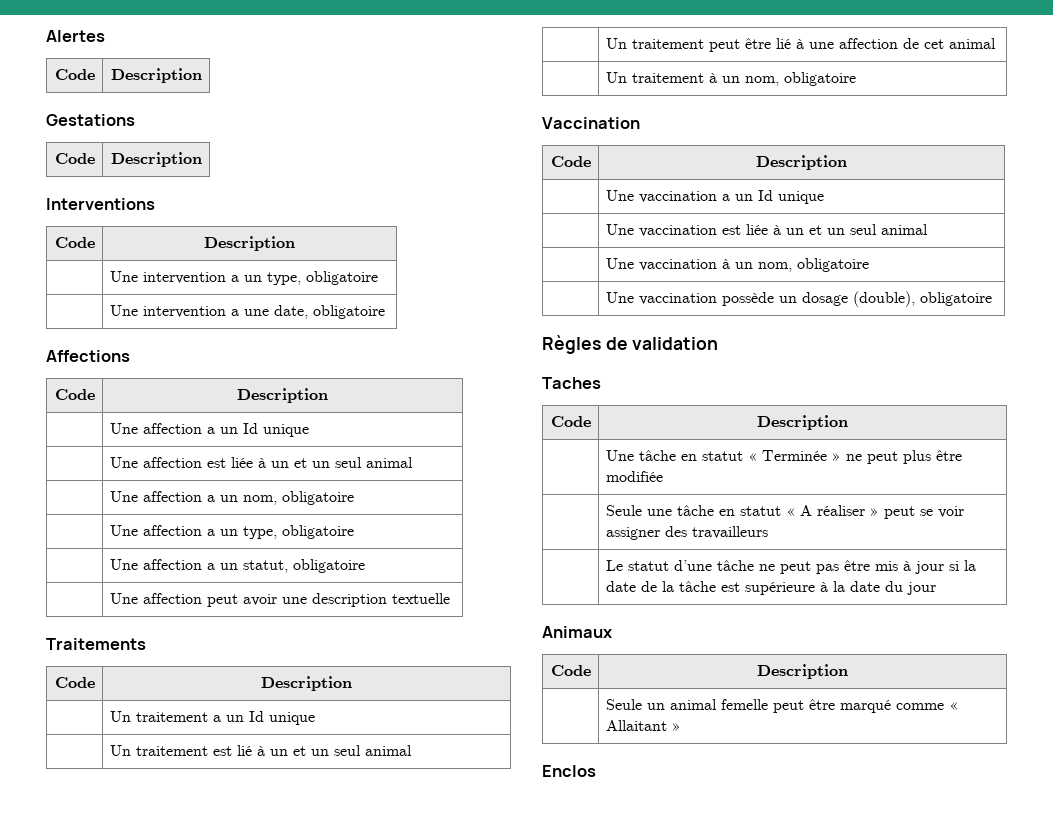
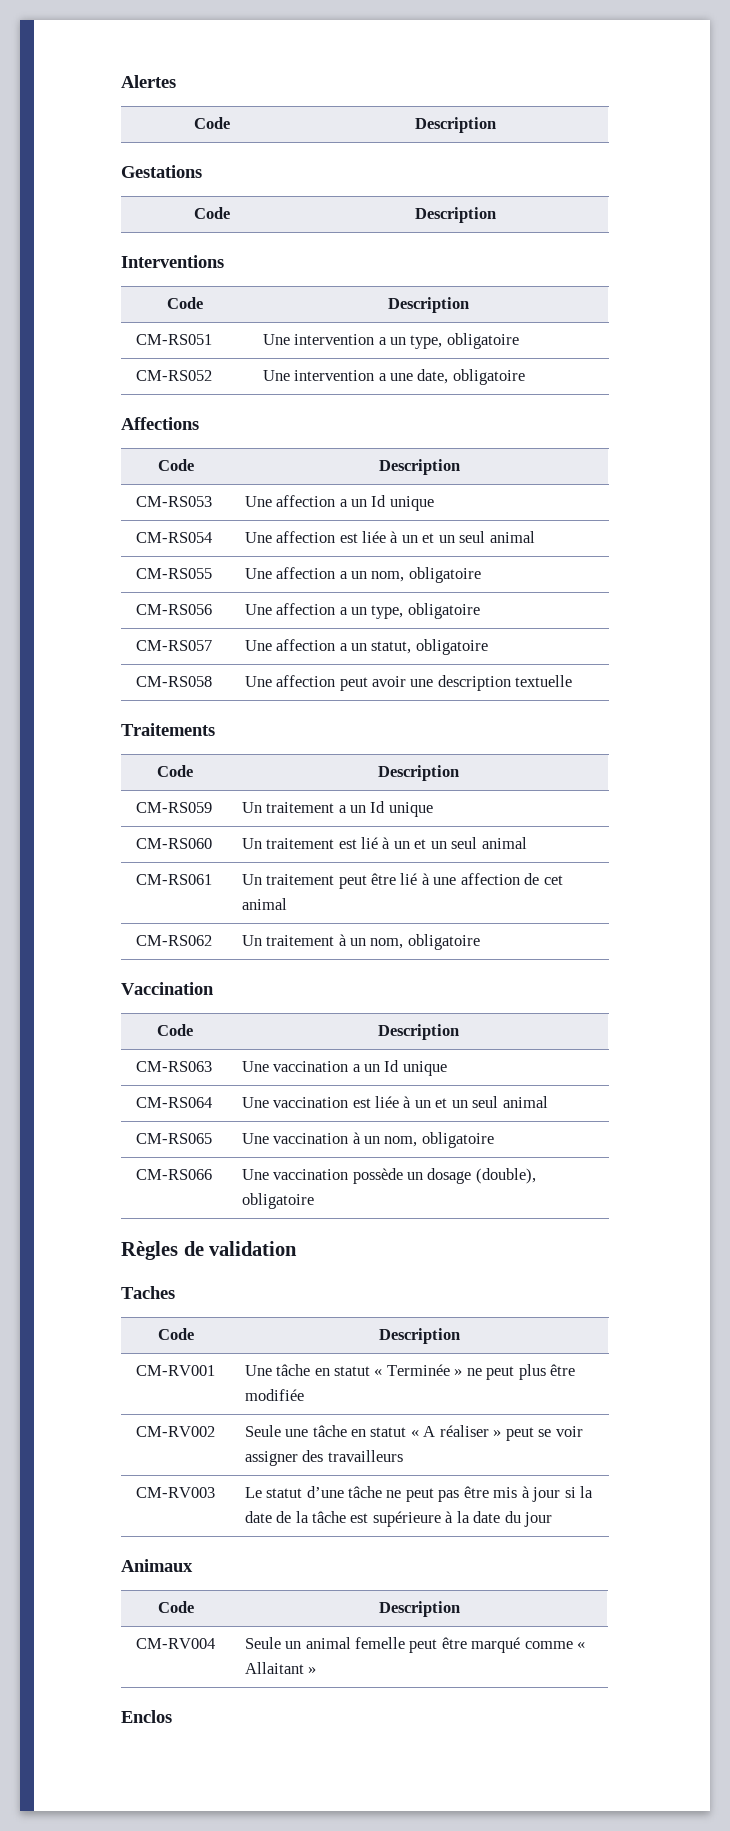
- | Une intervention a un type, obligatoire
+ CM-RS051 | Une intervention a un type, obligatoire
- | Une intervention a une date, obligatoire
+ CM-RS052 | Une intervention a une date, obligatoire
- | Une affection a un Id unique
+ CM-RS053 | Une affection a un Id unique
- | Une affection est liée à un et un seul animal
+ CM-RS054 | Une affection est liée à un et un seul animal
- | Une affection a un nom, obligatoire
+ CM-RS055 | Une affection a un nom, obligatoire
- | Une affection a un type, obligatoire
+ CM-RS056 | Une affection a un type, obligatoire
- | Une affection a un statut, obligatoire
+ CM-RS057 | Une affection a un statut, obligatoire
- | Une affection peut avoir une description textuelle
+ CM-RS058 | Une affection peut avoir une description textuelle
- | Un traitement a un Id unique
+ CM-RS059 | Un traitement a un Id unique
- | Un traitement est lié à un et un seul animal
+ CM-RS060 | Un traitement est lié à un et un seul animal
- | Un traitement peut être lié à une affection de cet animal
+ CM-RS061 | Un traitement peut être lié à une affection de cet animal
- | Un traitement à un nom, obligatoire
+ CM-RS062 | Un traitement à un nom, obligatoire
- | Une vaccination a un Id unique
+ CM-RS063 | Une vaccination a un Id unique
- | Une vaccination est liée à un et un seul animal
+ CM-RS064 | Une vaccination est liée à un et un seul animal
- | Une vaccination à un nom, obligatoire
+ CM-RS065 | Une vaccination à un nom, obligatoire
- | Une vaccination possède un dosage (double), obligatoire
+ CM-RS066 | Une vaccination possède un dosage (double), obligatoire
- | Une tâche en statut « Terminée » ne peut plus être modifiée
+ CM-RV001 | Une tâche en statut « Terminée » ne peut plus être modifiée
- | Seule une tâche en statut « A réaliser » peut se voir assigner des travailleurs
+ CM-RV002 | Seule une tâche en statut « A réaliser » peut se voir assigner des travailleurs
- | Le statut d’une tâche ne peut pas être mis à jour si la date de la tâche est supérieure à la date du jour
+ CM-RV003 | Le statut d’une tâche ne peut pas être mis à jour si la date de la tâche est supérieure à la date du jour
- | Seule un animal femelle peut être marqué comme « Allaitant »
+ CM-RV004 | Seule un animal femelle peut être marqué comme « Allaitant »

